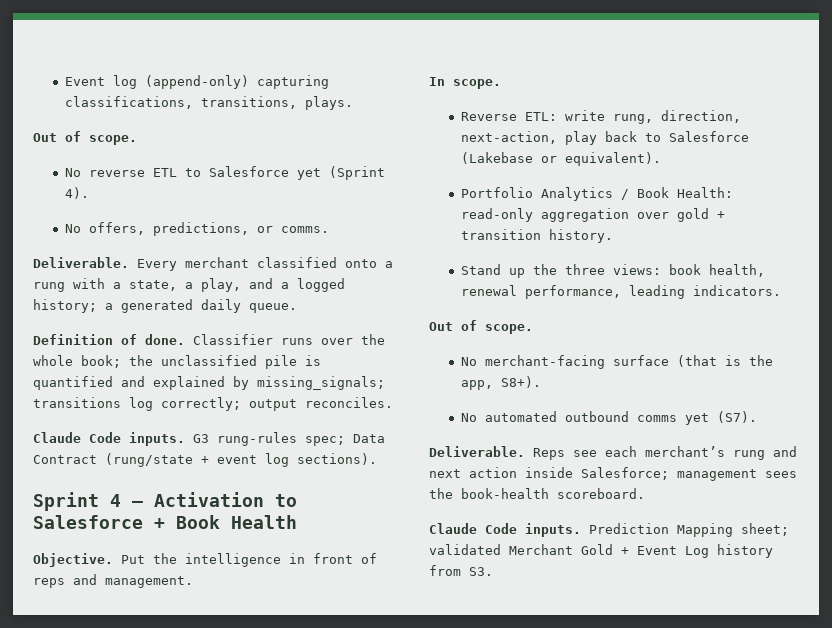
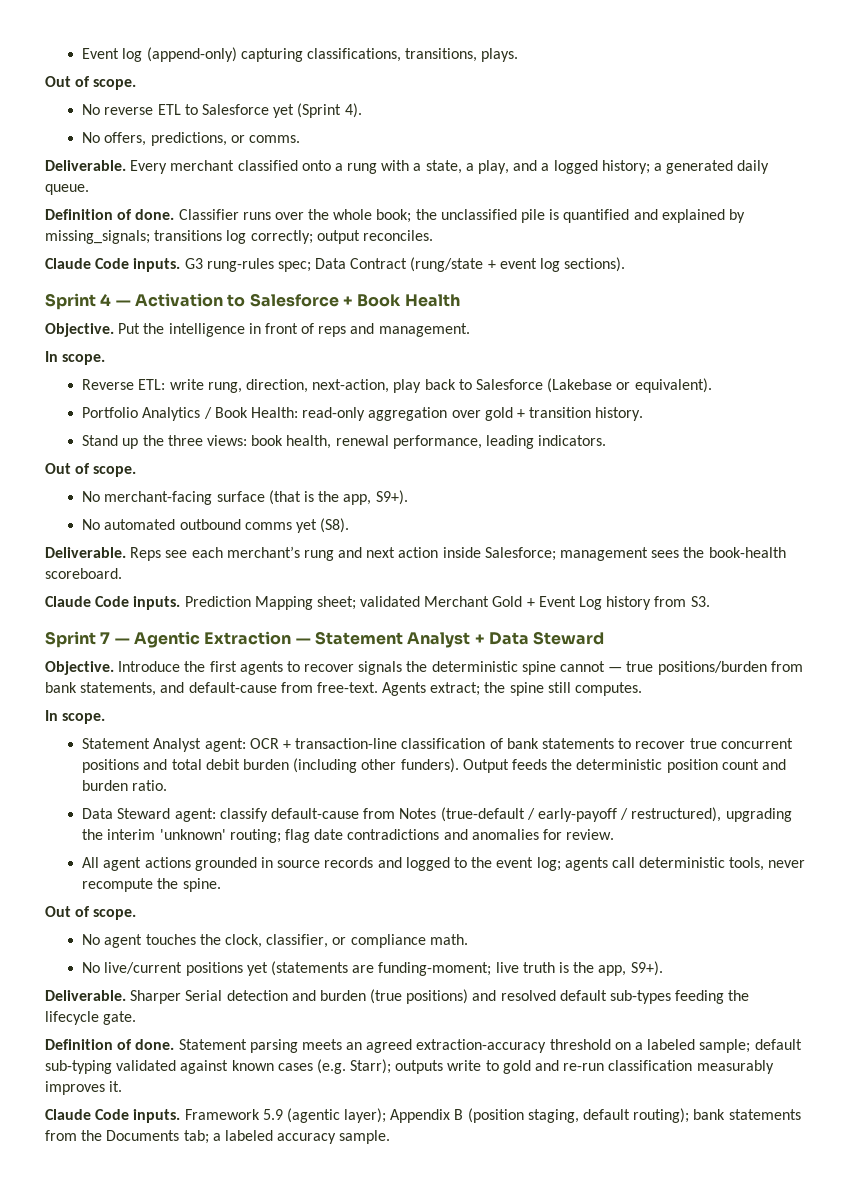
- No merchant-facing surface (that is the app, S8+).
+ No merchant-facing surface (that is the app, S9+).
- No automated outbound comms yet (S7).
+ No automated outbound comms yet (S8).
+ Sprint 7 — Agentic Extraction — Statement Analyst + Data Steward
+ Objective. Introduce the first agents to recover signals the deterministic spine cannot — true positions/burden from bank statements, and default-cause from free-text. Agents extract; the spine still computes.
+ In scope.
+ Statement Analyst agent: OCR + transaction-line classification of bank statements to recover true concurrent positions and total debit burden (including other funders). Output feeds the deterministic position count and burden ratio.
+ Data Steward agent: classify default-cause from Notes (true-default / early-payoff / restructured), upgrading the interim 'unknown' routing; flag date contradictions and anomalies for review.
+ All agent actions grounded in source records and logged to the event log; agents call deterministic tools, never recompute the spine.
+ Out of scope.
+ No agent touches the clock, classifier, or compliance math.
+ No live/current positions yet (statements are funding-moment; live truth is the app, S9+).
+ Deliverable. Sharper Serial detection and burden (true positions) and resolved default sub-types feeding the lifecycle gate.
+ Definition of done. Statement parsing meets an agreed extraction-accuracy threshold on a labeled sample; default sub-typing validated against known cases (e.g. Starr); outputs write to gold and re-run classification measurably improves it.
+ Claude Code inputs. Framework 5.9 (agentic layer); Appendix B (position staging, default routing); bank statements from the Documents tab; a labeled accuracy sample.

